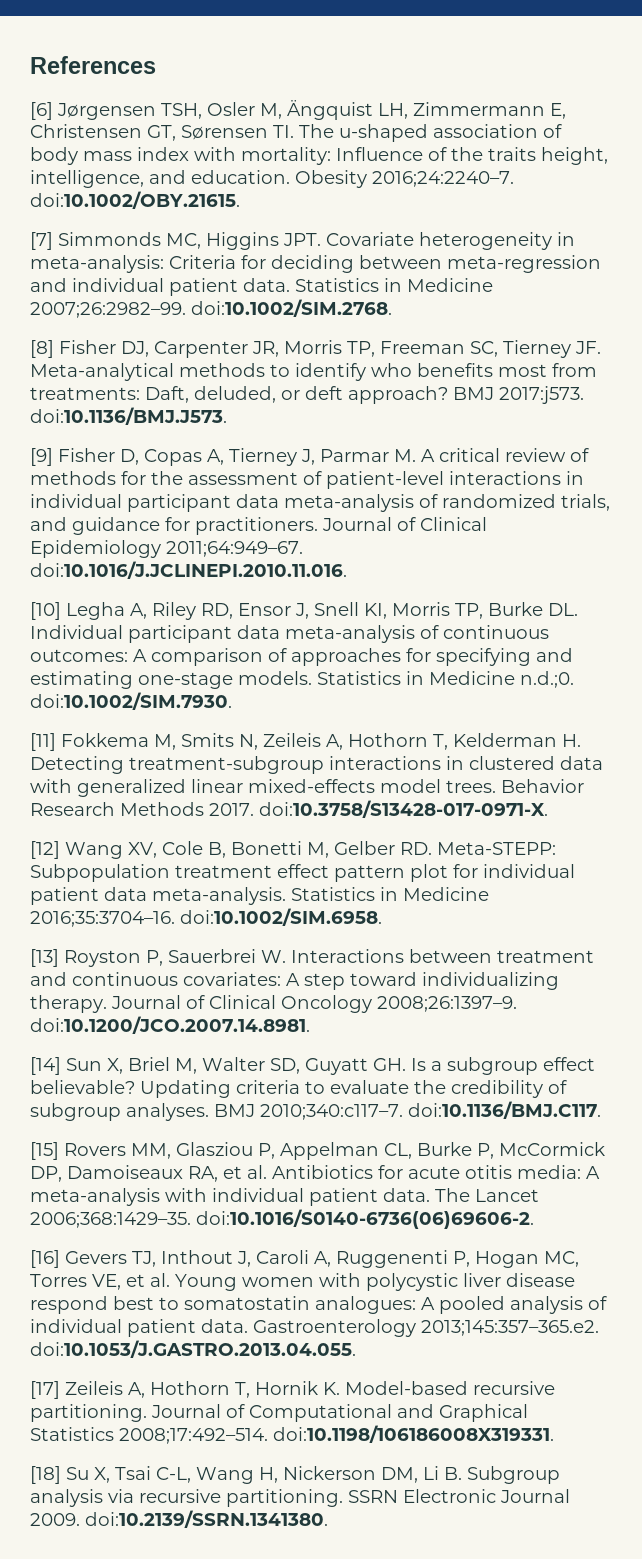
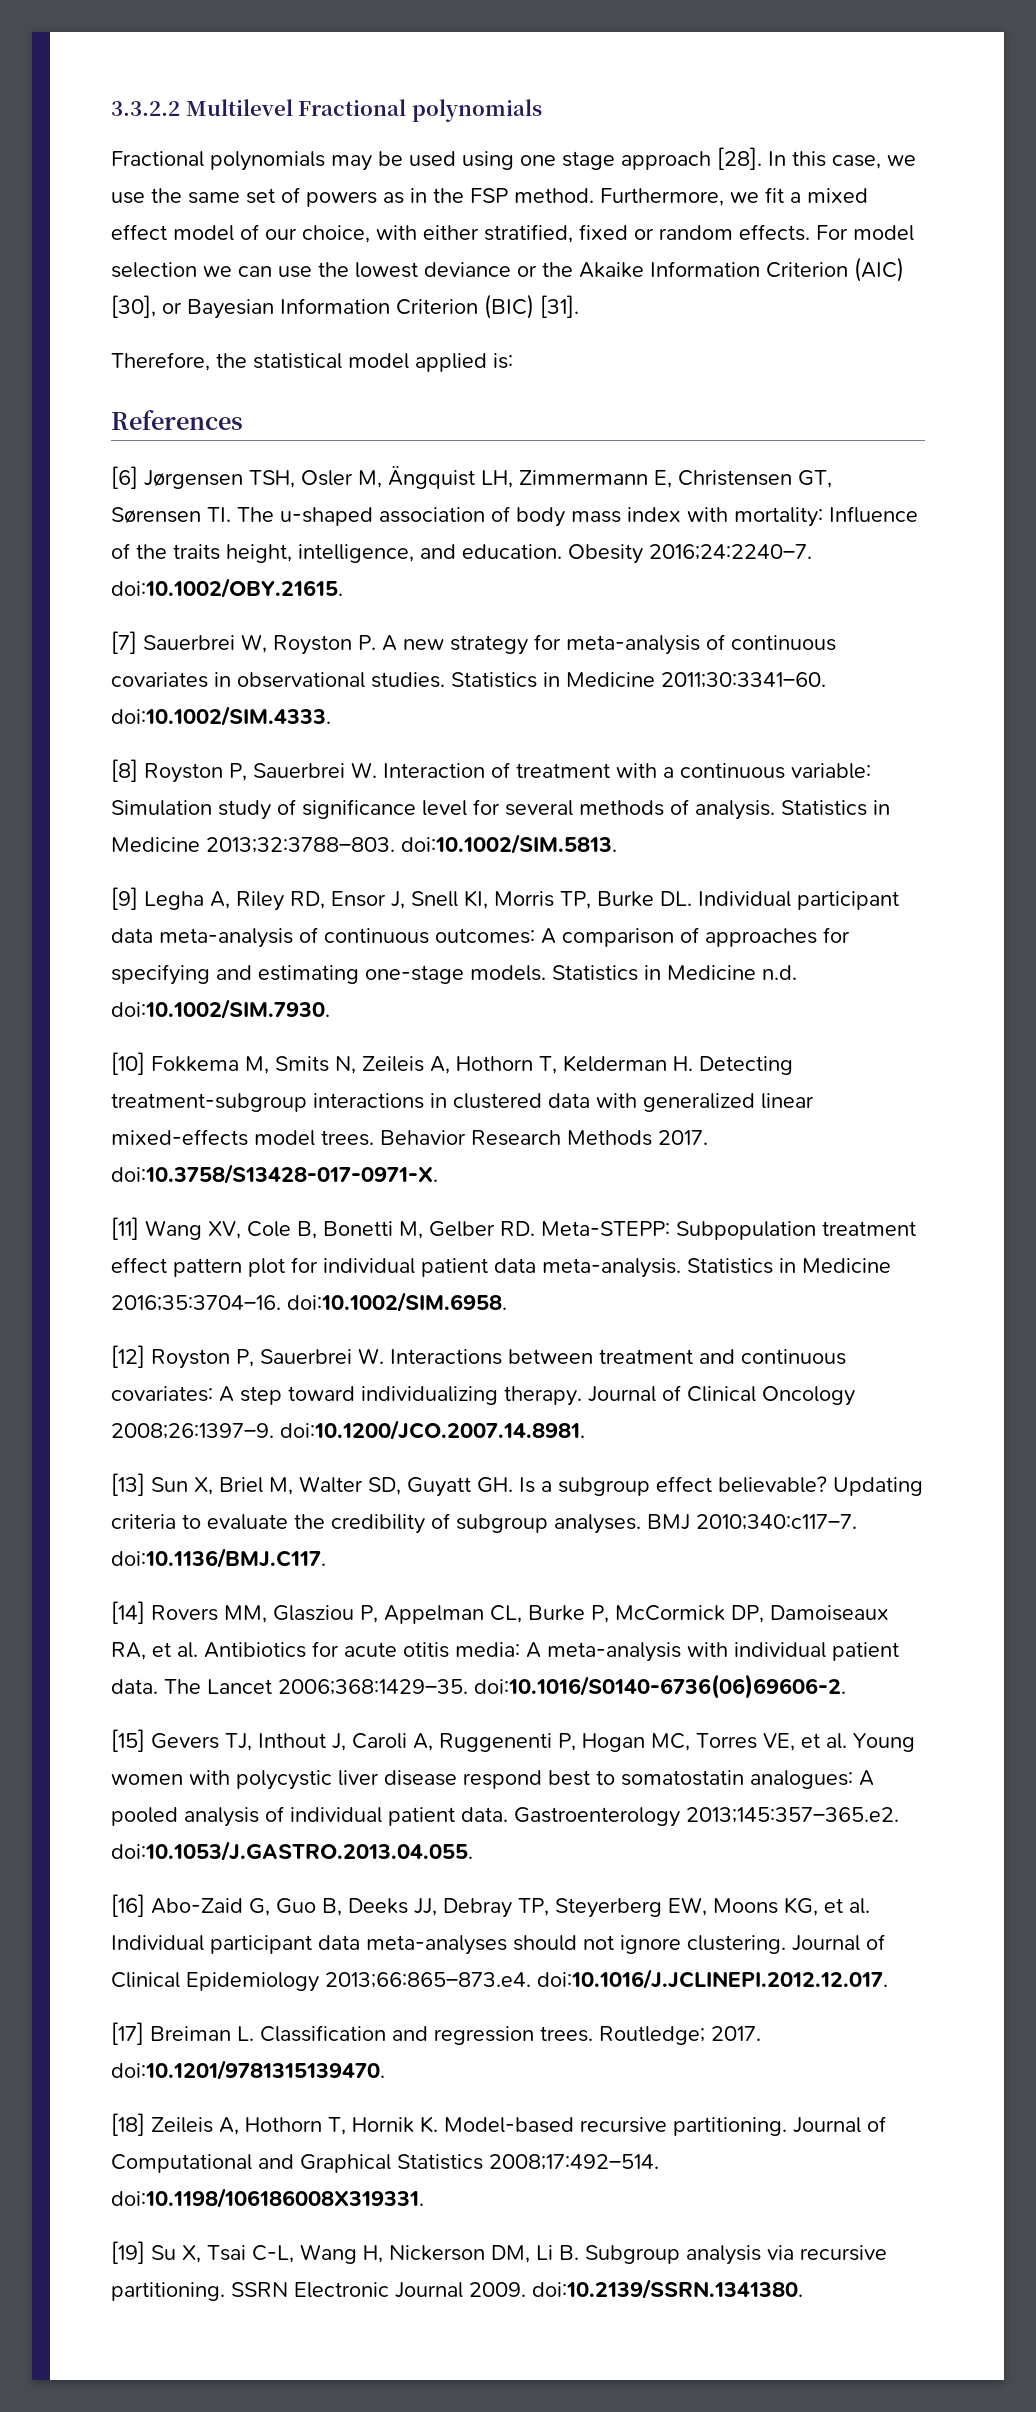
+ 3.3.2.2 Multilevel Fractional polynomials
+ Fractional polynomials may be used using one stage approach [28]. In this case, we use the same set of powers as in the FSP method. Furthermore, we fit a mixed effect model of our choice, with either stratified, fixed or random effects. For model selection we can use the lowest deviance or the Akaike Information Criterion (AIC) [30], or Bayesian Information Criterion (BIC) [31].
+ Therefore, the statistical model applied is:
- [7] Simmonds MC, Higgins JPT. Covariate heterogeneity in meta-analysis: Criteria for deciding between meta-regression and individual patient data. Statistics in Medicine 2007;26:2982–99. doi:10.1002/SIM.2768.
+ [7] Sauerbrei W, Royston P. A new strategy for meta-analysis of continuous covariates in observational studies. Statistics in Medicine 2011;30:3341–60. doi:10.1002/SIM.4333.
- [8] Fisher DJ, Carpenter JR, Morris TP, Freeman SC, Tierney JF. Meta-analytical methods to identify who benefits most from treatments: Daft, deluded, or deft approach? BMJ 2017:j573. doi:10.1136/BMJ.J573.
- [9] Fisher D, Copas A, Tierney J, Parmar M. A critical review of methods for the assessment of patient-level interactions in individual participant data meta-analysis of randomized trials, and guidance for practitioners. Journal of Clinical Epidemiology 2011;64:949–67. doi:10.1016/J.JCLINEPI.2010.11.016.
- [10] Legha A, Riley RD, Ensor J, Snell KI, Morris TP, Burke DL. Individual participant data meta-analysis of continuous outcomes: A comparison of approaches for specifying and estimating one-stage models.
+ [8] Royston P, Sauerbrei W. Interaction of treatment with a continuous variable: Simulation study of significance level for several methods of analysis. Statistics in Medicine 2013;32:3788–803. doi:10.1002/SIM.5813.
+ [9] Legha A, Riley RD, Ensor J, Snell KI, Morris TP, Burke DL. Individual participant data meta-analysis of continuous outcomes: A comparison of approaches for specifying and estimating one-stage models.
- Statistics in Medicine n.d.;0. doi:10.1002/SIM.7930.
+ Statistics in Medicine n.d. doi:10.1002/SIM.7930.
- [11] Fokkema M, Smits N, Zeileis A, Hothorn T, Kelderman H. Detecting treatment-subgroup interactions in clustered data with generalized linear mixed-effects model trees.
+ [10] Fokkema M, Smits N, Zeileis A, Hothorn T, Kelderman H. Detecting treatment-subgroup interactions in clustered data with generalized linear mixed-effects model trees.
- [12] Wang XV, Cole B, Bonetti M, Gelber RD. Meta-STEPP: Subpopulation treatment effect pattern plot for individual patient data meta-analysis.
+ [11] Wang XV, Cole B, Bonetti M, Gelber RD. Meta-STEPP: Subpopulation treatment effect pattern plot for individual patient data meta-analysis.
- [13] Royston P, Sauerbrei W. Interactions between treatment and continuous covariates: A step toward individualizing therapy.
+ [12] Royston P, Sauerbrei W. Interactions between treatment and continuous covariates: A step toward individualizing therapy.
- [14] Sun X, Briel M, Walter SD, Guyatt GH. Is a subgroup effect believable?
+ [13] Sun X, Briel M, Walter SD, Guyatt GH. Is a subgroup effect believable?
- [15] Rovers MM, Glasziou P, Appelman CL, Burke P, McCormick DP, Damoiseaux RA, et al. Antibiotics for acute otitis media: A meta-analysis with individual patient data.
+ [14] Rovers MM, Glasziou P, Appelman CL, Burke P, McCormick DP, Damoiseaux RA, et al. Antibiotics for acute otitis media: A meta-analysis with individual patient data.
- [16] Gevers TJ, Inthout J, Caroli A, Ruggenenti P, Hogan MC, Torres VE, et al. Young women with polycystic liver disease respond best to somatostatin analogues: A pooled analysis of individual patient data.
+ [15] Gevers TJ, Inthout J, Caroli A, Ruggenenti P, Hogan MC, Torres VE, et al. Young women with polycystic liver disease respond best to somatostatin analogues: A pooled analysis of individual patient data.
- [17] Zeileis A, Hothorn T, Hornik K. Model-based recursive partitioning.
+ [16] Abo-Zaid G, Guo B, Deeks JJ, Debray TP, Steyerberg EW, Moons KG, et al. Individual participant data meta-analyses should not ignore clustering. Journal of Clinical Epidemiology 2013;66:865–873.e4. doi:10.1016/J.JCLINEPI.2012.12.017.
+ [17] Breiman L. Classification and regression trees. Routledge; 2017. doi:10.1201/9781315139470.
+ [18] Zeileis A, Hothorn T, Hornik K. Model-based recursive partitioning.
- [18] Su X, Tsai C-L, Wang H, Nickerson DM, Li B. Subgroup analysis via recursive partitioning.
+ [19] Su X, Tsai C-L, Wang H, Nickerson DM, Li B. Subgroup analysis via recursive partitioning.

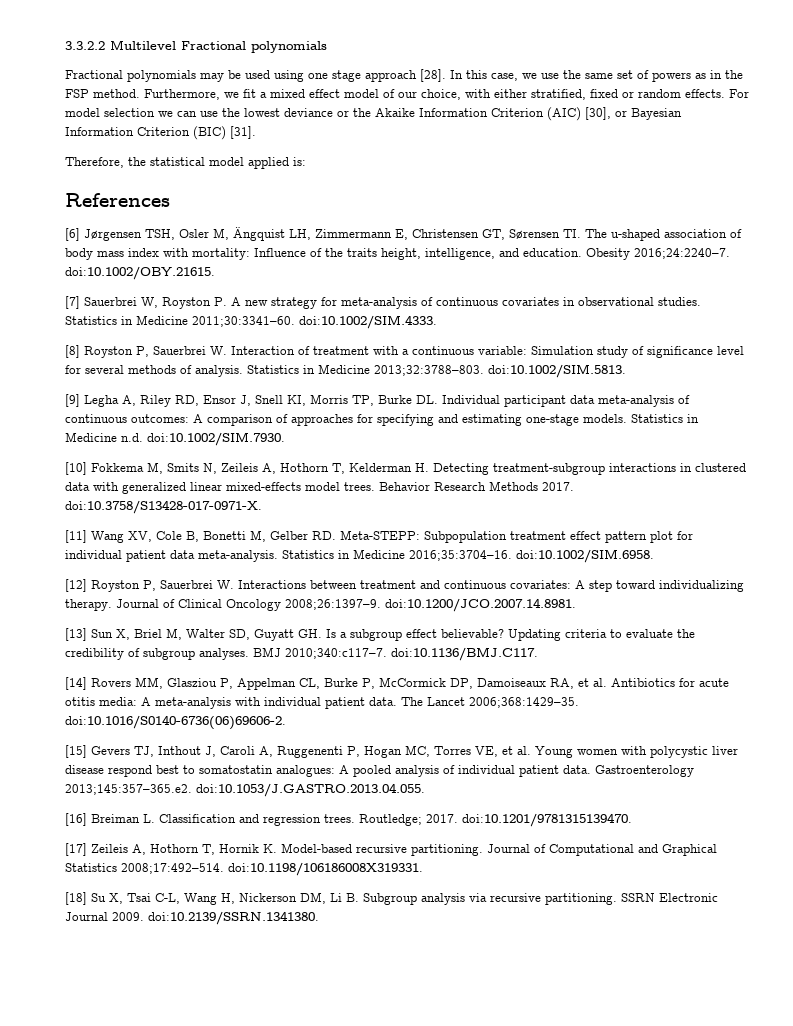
- [16] Abo-Zaid G, Guo B, Deeks JJ, Debray TP, Steyerberg EW, Moons KG, et al. Individual participant data meta-analyses should not ignore clustering. Journal of Clinical Epidemiology 2013;66:865–873.e4. doi:10.1016/J.JCLINEPI.2012.12.017.
- [17] Breiman L. Classification and regression trees.
+ [16] Breiman L. Classification and regression trees.
- [18] Zeileis A, Hothorn T, Hornik K. Model-based recursive partitioning.
+ [17] Zeileis A, Hothorn T, Hornik K. Model-based recursive partitioning.
- [19] Su X, Tsai C-L, Wang H, Nickerson DM, Li B. Subgroup analysis via recursive partitioning.
+ [18] Su X, Tsai C-L, Wang H, Nickerson DM, Li B. Subgroup analysis via recursive partitioning.

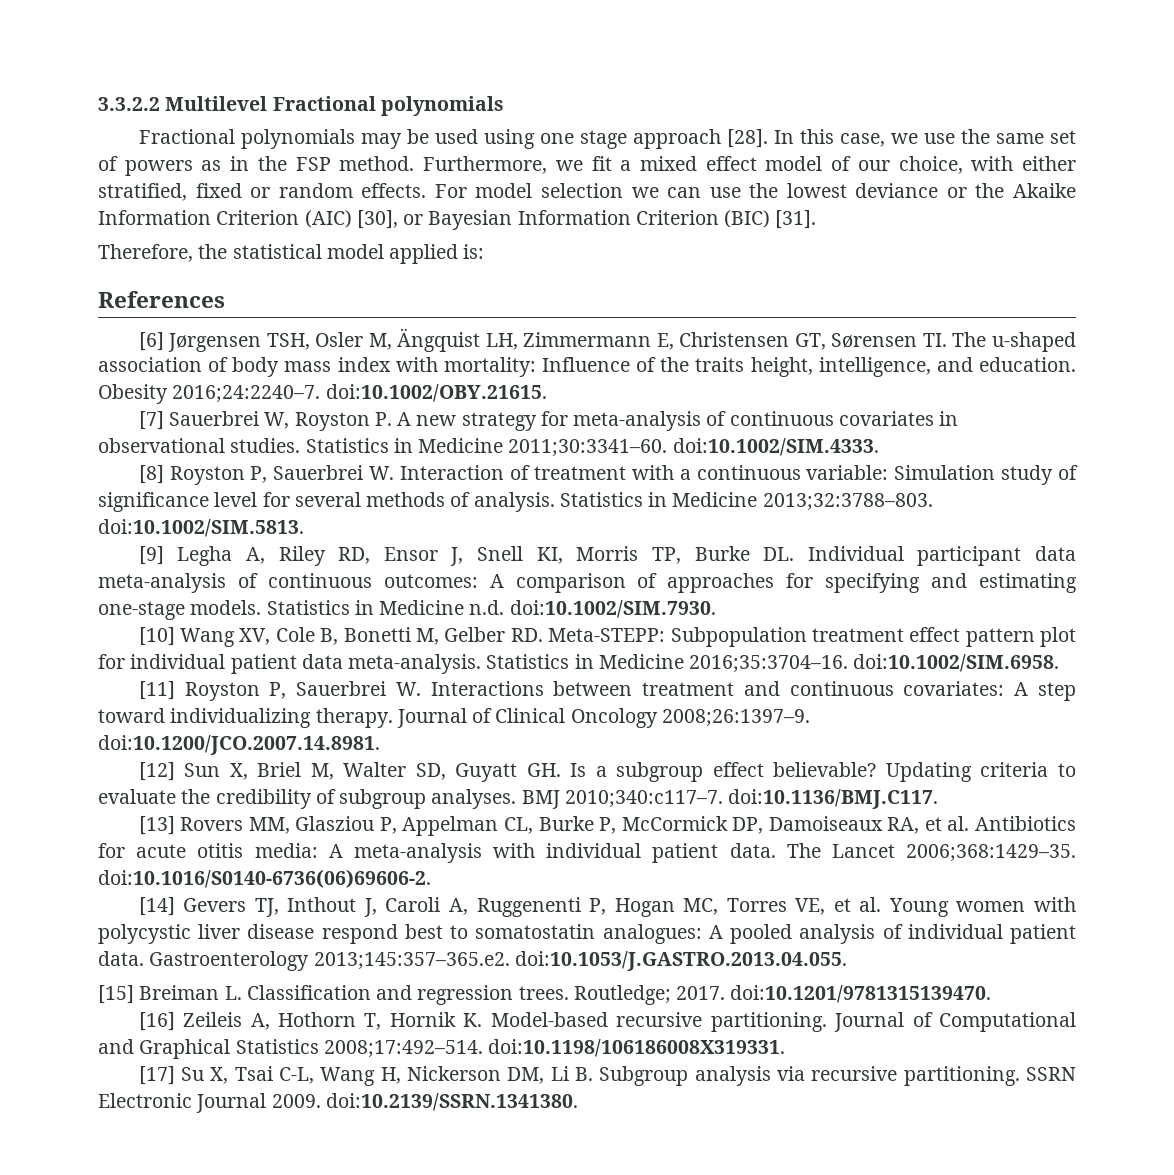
- [10] Fokkema M, Smits N, Zeileis A, Hothorn T, Kelderman H. Detecting treatment-subgroup interactions in clustered data with generalized linear mixed-effects model trees. Behavior Research Methods 2017. doi:10.3758/S13428-017-0971-X.
- [11] Wang XV, Cole B, Bonetti M, Gelber RD. Meta-STEPP: Subpopulation treatment effect pattern plot for individual patient data meta-analysis.
+ [10] Wang XV, Cole B, Bonetti M, Gelber RD. Meta-STEPP: Subpopulation treatment effect pattern plot for individual patient data meta-analysis.
- [12] Royston P, Sauerbrei W. Interactions between treatment and continuous covariates: A step toward individualizing therapy.
+ [11] Royston P, Sauerbrei W. Interactions between treatment and continuous covariates: A step toward individualizing therapy.
- [13] Sun X, Briel M, Walter SD, Guyatt GH. Is a subgroup effect believable?
+ [12] Sun X, Briel M, Walter SD, Guyatt GH. Is a subgroup effect believable?
- [14] Rovers MM, Glasziou P, Appelman CL, Burke P, McCormick DP, Damoiseaux RA, et al. Antibiotics for acute otitis media: A meta-analysis with individual patient data.
+ [13] Rovers MM, Glasziou P, Appelman CL, Burke P, McCormick DP, Damoiseaux RA, et al. Antibiotics for acute otitis media: A meta-analysis with individual patient data.
- [15] Gevers TJ, Inthout J, Caroli A, Ruggenenti P, Hogan MC, Torres VE, et al. Young women with polycystic liver disease respond best to somatostatin analogues: A pooled analysis of individual patient data.
+ [14] Gevers TJ, Inthout J, Caroli A, Ruggenenti P, Hogan MC, Torres VE, et al. Young women with polycystic liver disease respond best to somatostatin analogues: A pooled analysis of individual patient data.
- [16] Breiman L. Classification and regression trees.
+ [15] Breiman L. Classification and regression trees.
- [17] Zeileis A, Hothorn T, Hornik K. Model-based recursive partitioning.
+ [16] Zeileis A, Hothorn T, Hornik K. Model-based recursive partitioning.
- [18] Su X, Tsai C-L, Wang H, Nickerson DM, Li B. Subgroup analysis via recursive partitioning.
+ [17] Su X, Tsai C-L, Wang H, Nickerson DM, Li B. Subgroup analysis via recursive partitioning.

